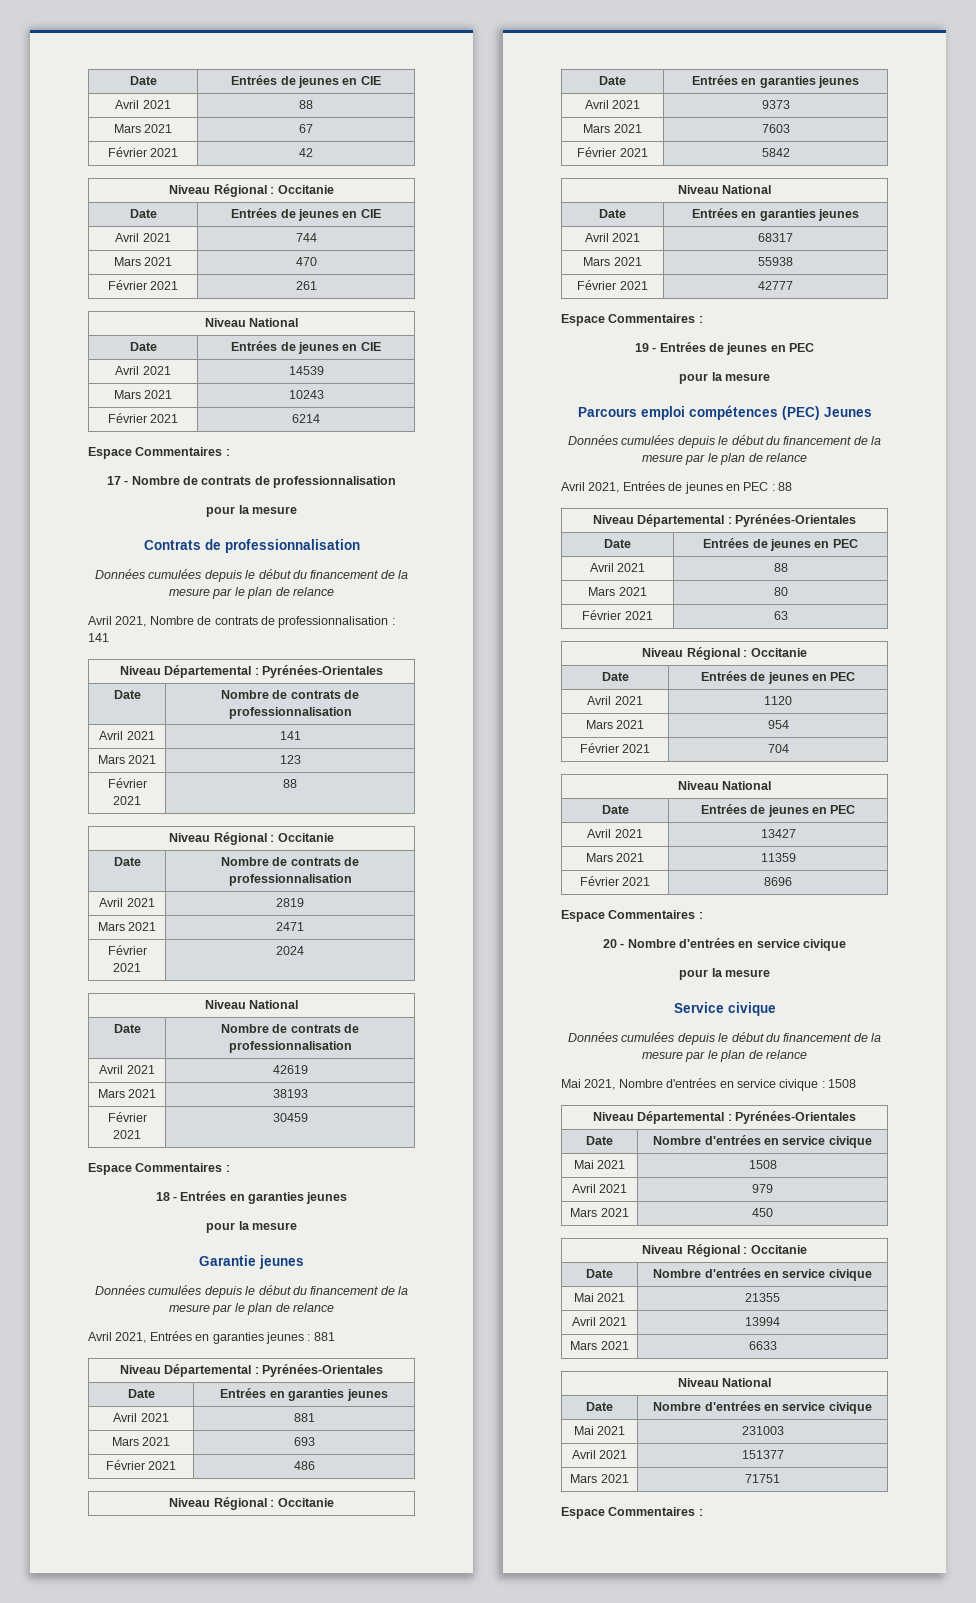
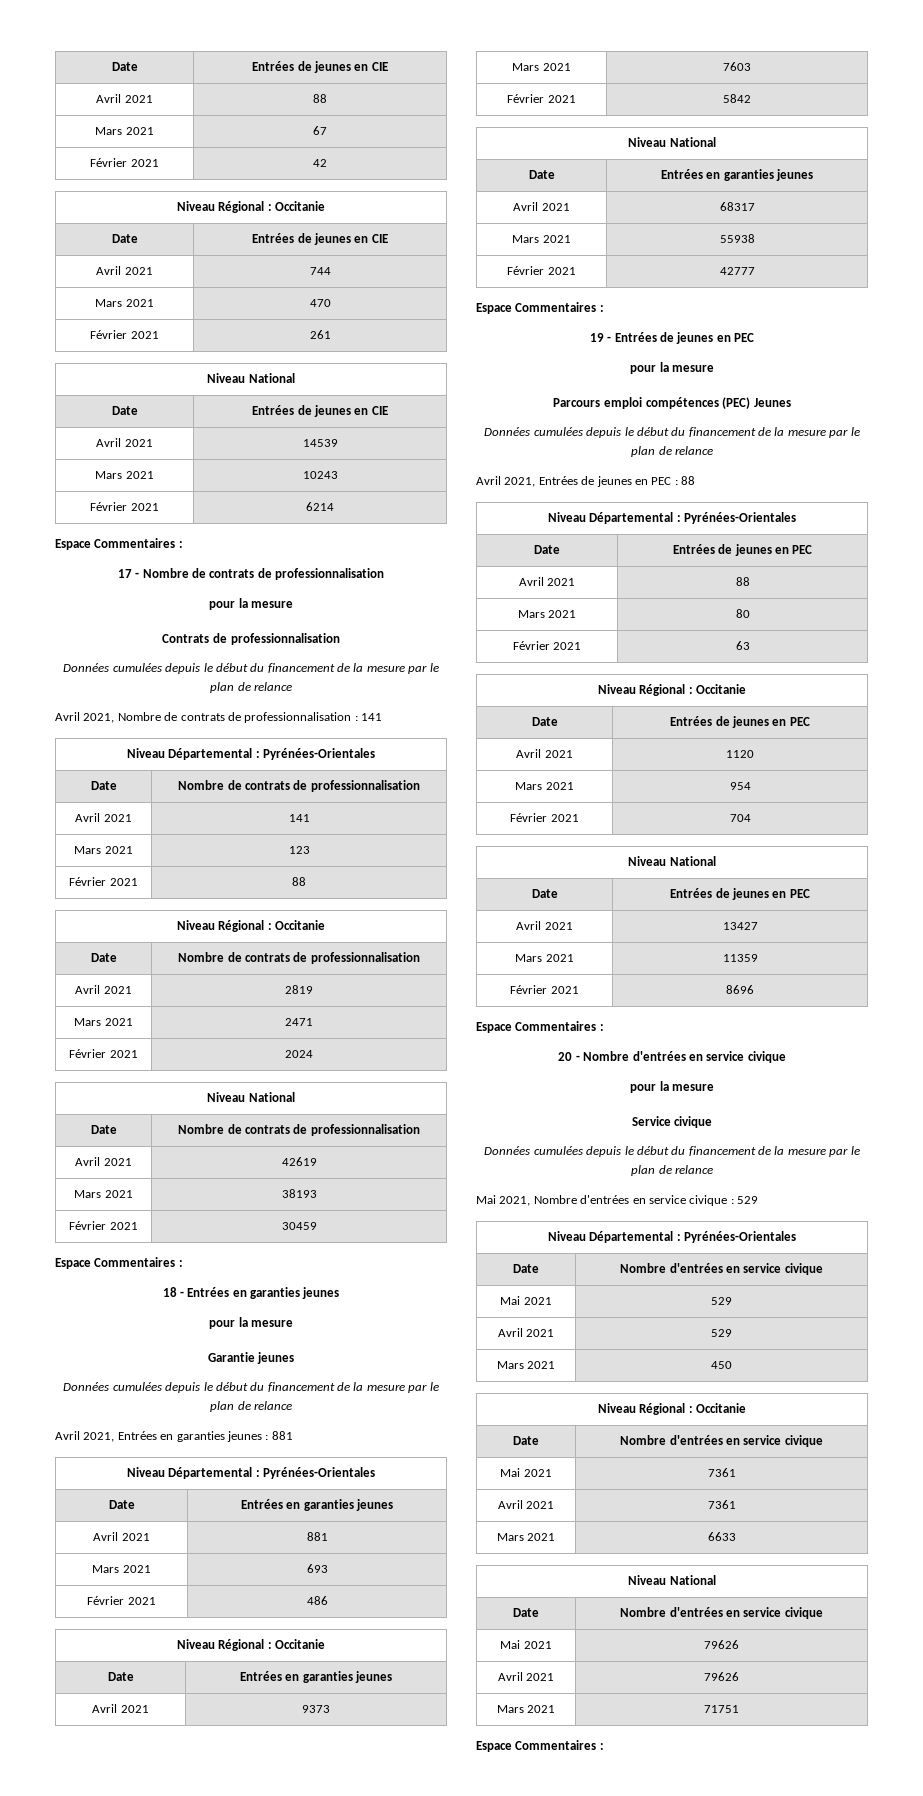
- Mai 2021, Nombre d'entrées en service civique : 1508
+ Mai 2021, Nombre d'entrées en service civique : 529
- Mai 2021 | 1508
- Avril 2021 | 979
+ Mai 2021 | 529
+ Avril 2021 | 529
- Mai 2021 | 21355
- Avril 2021 | 13994
+ Mai 2021 | 7361
+ Avril 2021 | 7361
- Mai 2021 | 231003
- Avril 2021 | 151377
+ Mai 2021 | 79626
+ Avril 2021 | 79626

